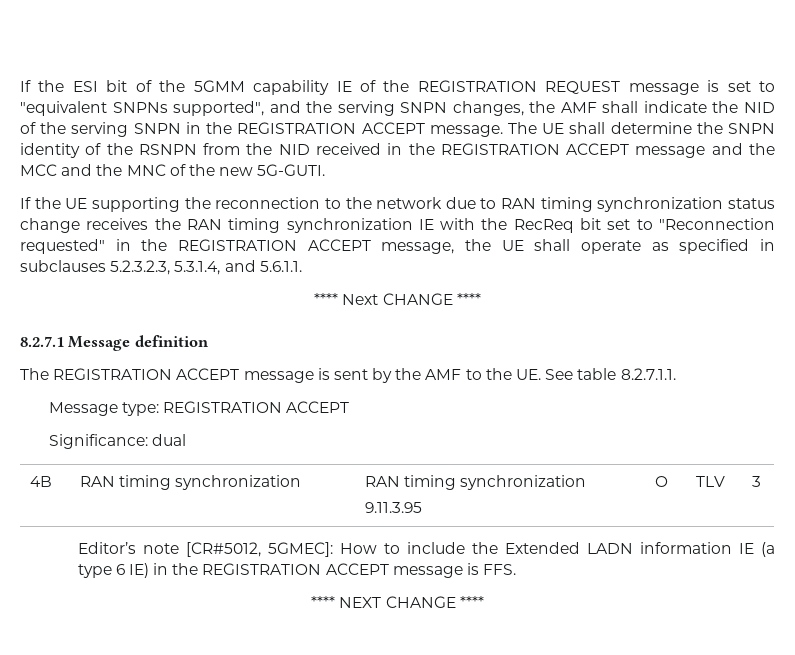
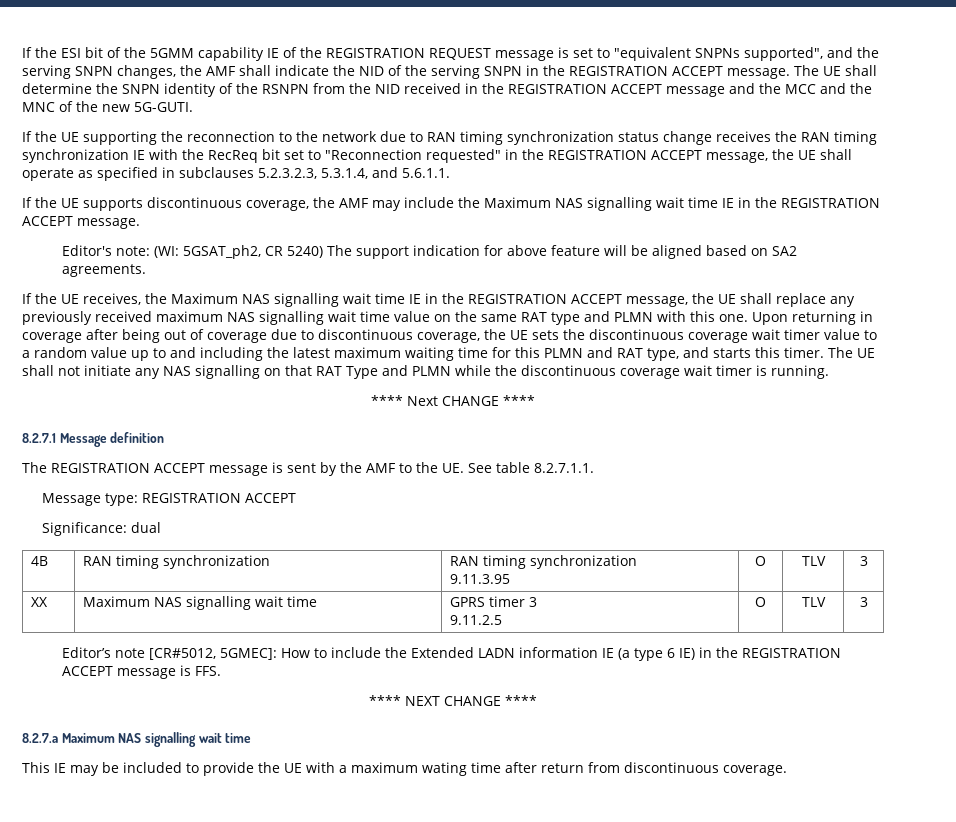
+ If the UE supports discontinuous coverage, the AMF may include the Maximum NAS signalling wait time IE in the REGISTRATION ACCEPT message.
+ Editor's note: (WI: 5GSAT_ph2, CR 5240) The support indication for above feature will be aligned based on SA2 agreements.
+ If the UE receives, the Maximum NAS signalling wait time IE in the REGISTRATION ACCEPT message, the UE shall replace any previously received maximum NAS signalling wait time value on the same RAT type and PLMN with this one. Upon returning in coverage after being out of coverage due to discontinuous coverage, the UE sets the discontinuous coverage wait timer value to a random value up to and including the latest maximum waiting time for this PLMN and RAT type, and starts this timer. The UE shall not initiate any NAS signalling on that RAT Type and PLMN while the discontinuous coverage wait timer is running.
+ XX | Maximum NAS signalling wait time | GPRS timer 3
+ 9.11.2.5 | O | TLV | 3
+ 8.2.7.a Maximum NAS signalling wait time
+ This IE may be included to provide the UE with a maximum wating time after return from discontinuous coverage.

